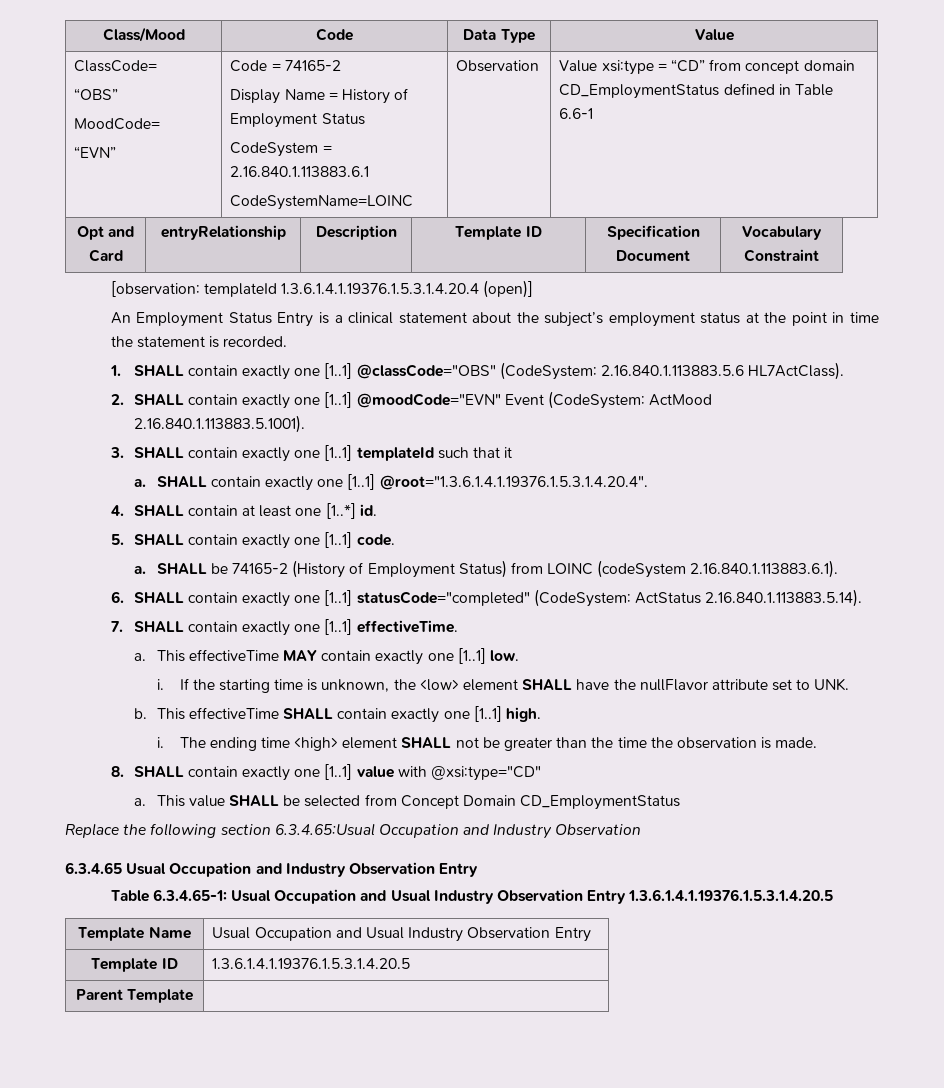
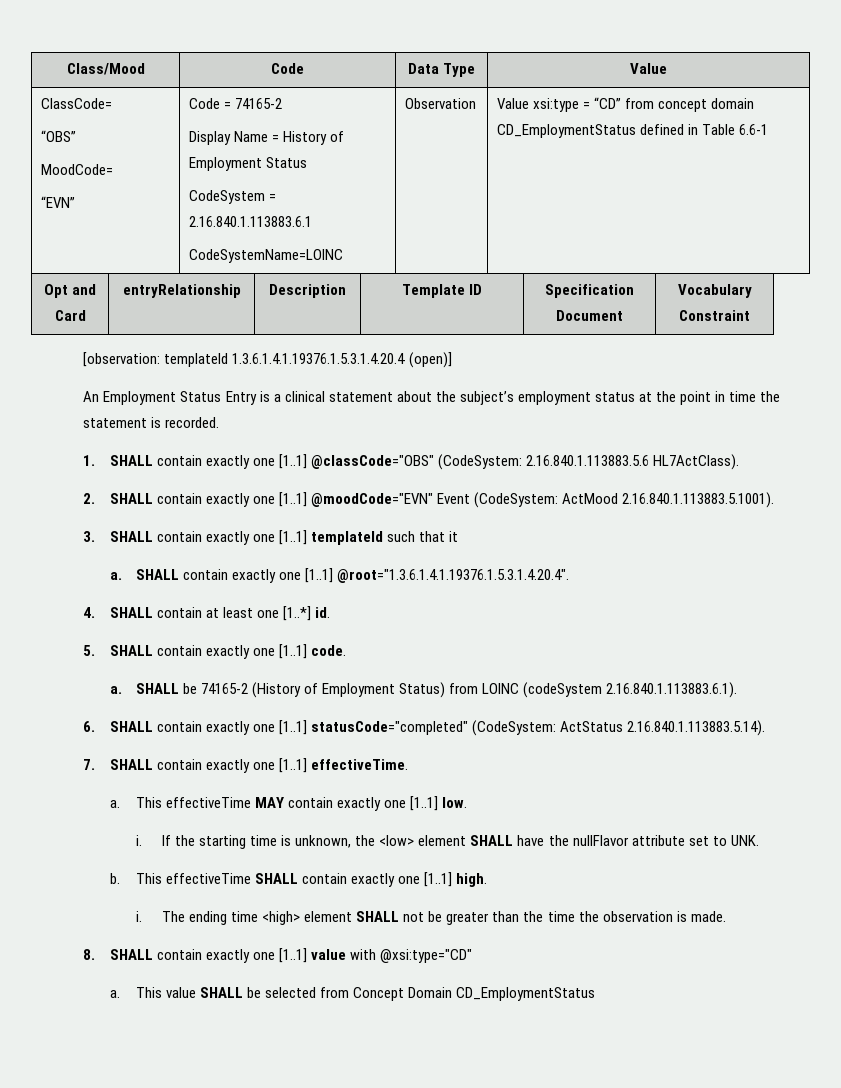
- Replace the following section 6.3.4.65:Usual Occupation and Industry Observation
- 6.3.4.65 Usual Occupation and Industry Observation Entry
- Table 6.3.4.65-1: Usual Occupation and Usual Industry Observation Entry 1.3.6.1.4.1.19376.1.5.3.1.4.20.5
- Template Name | Usual Occupation and Usual Industry Observation Entry
- Template ID | 1.3.6.1.4.1.19376.1.5.3.1.4.20.5
- Parent Template |

